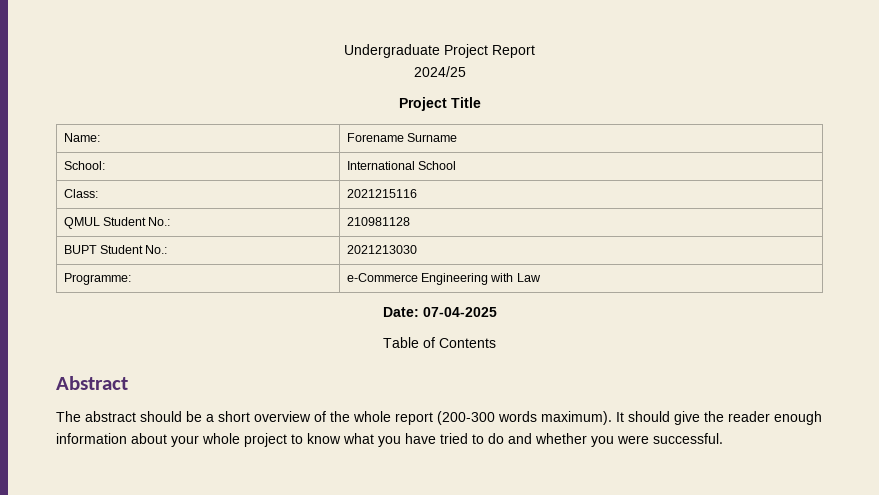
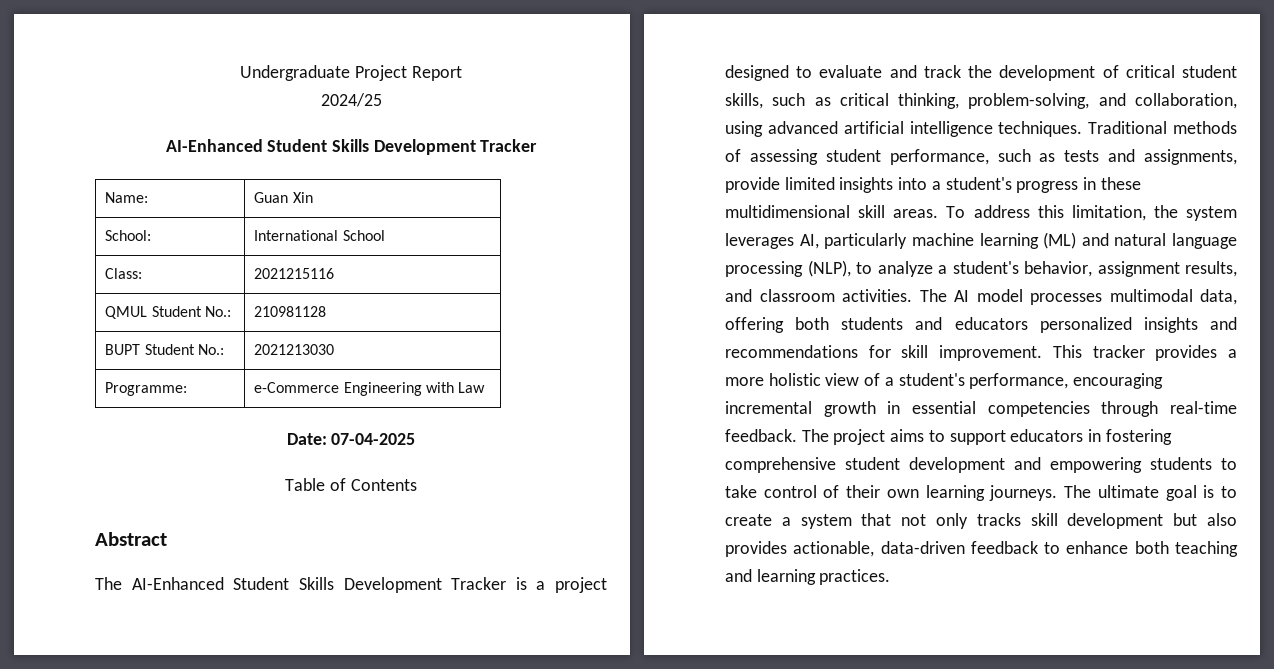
  2024/25
- Project Title
+ AI-Enhanced Student Skills Development Tracker
- Name: | Forename Surname
+ Name: | Guan Xin
- The abstract should be a short overview of the whole report (200-300 words maximum). It should give the reader enough information about your whole project to know what you have tried to do and whether you were successful.
+ The AI-Enhanced Student Skills Development Tracker is a project designed to evaluate and track the development of critical student skills, such as critical thinking, problem-solving, and collaboration, using advanced artificial intelligence techniques. Traditional methods of assessing student performance, such as tests and assignments, provide limited insights into a student's progress in these multidimensional skill areas. To address this limitation, the system leverages AI, particularly machine learning (ML) and natural language processing (NLP), to analyze a student's behavior, assignment results, and classroom activities. The AI model processes multimodal data, offering both students and educators personalized insights and recommendations for skill improvement. This tracker provides a more holistic view of a student's performance, encouraging incremental growth in essential competencies through real-time feedback. The project aims to support educators in fostering comprehensive student development and empowering students to take control of their own learning journeys. The ultimate goal is to create a system that not only tracks skill development but also provides actionable, data-driven feedback to enhance both teaching and learning practices.

